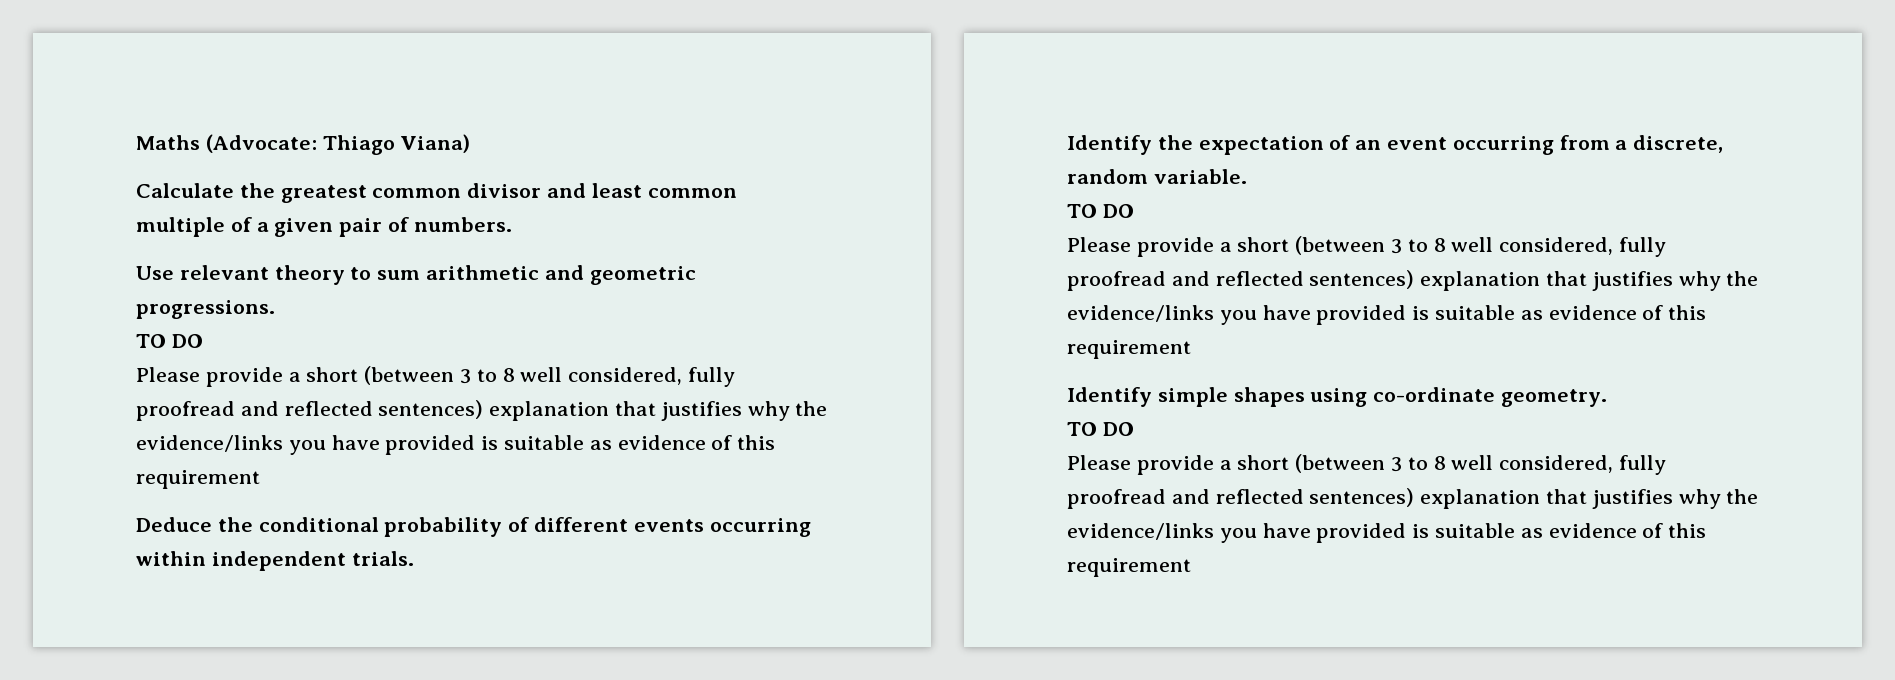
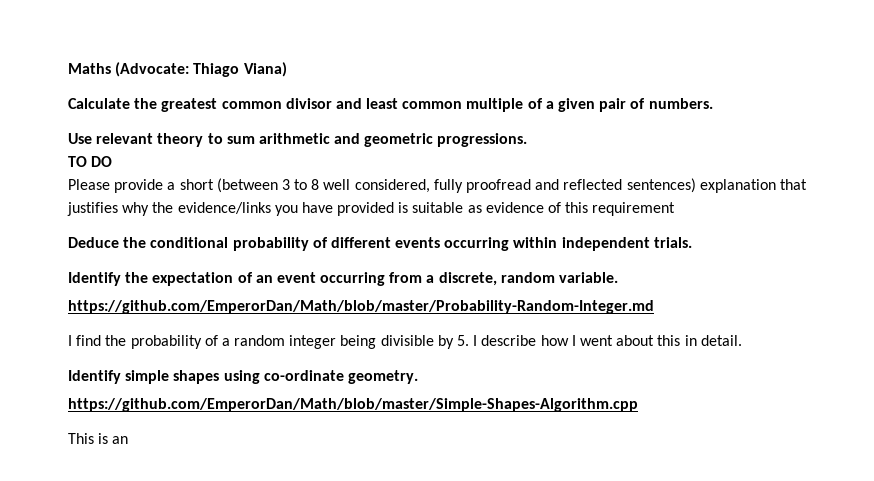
  Identify the expectation of an event occurring from a discrete, random variable.
- TO DO
- Please provide a short (between 3 to 8 well considered, fully proofread and reflected sentences) explanation that justifies why the evidence/links you have provided is suitable as evidence of this requirement
+ https://github.com/EmperorDan/Math/blob/master/Probability-Random-Integer.md
+ I find the probability of a random integer being divisible by 5. I describe how I went about this in detail.
  Identify simple shapes using co-ordinate geometry.
- TO DO
- Please provide a short (between 3 to 8 well considered, fully proofread and reflected sentences) explanation that justifies why the evidence/links you have provided is suitable as evidence of this requirement
+ https://github.com/EmperorDan/Math/blob/master/Simple-Shapes-Algorithm.cpp
+ This is an

